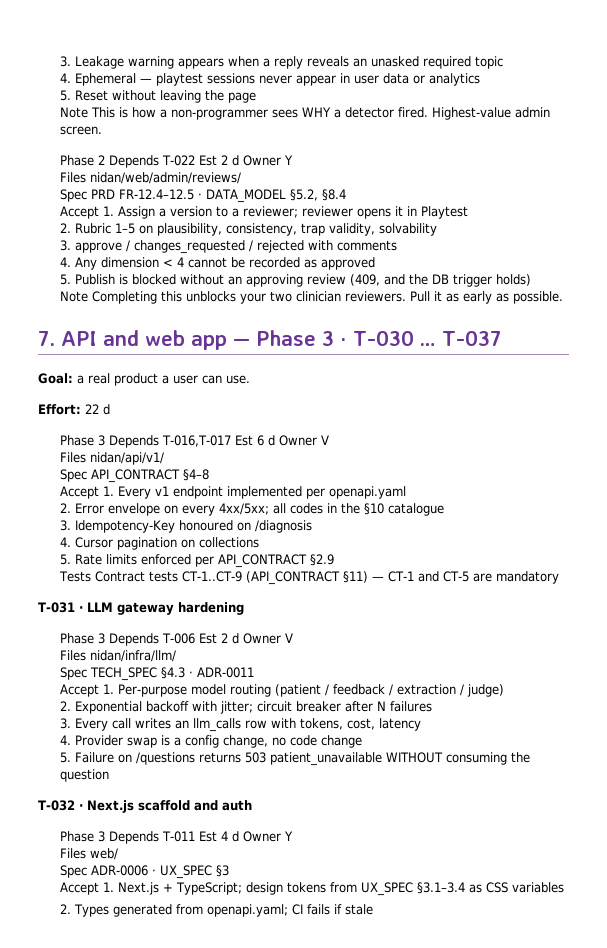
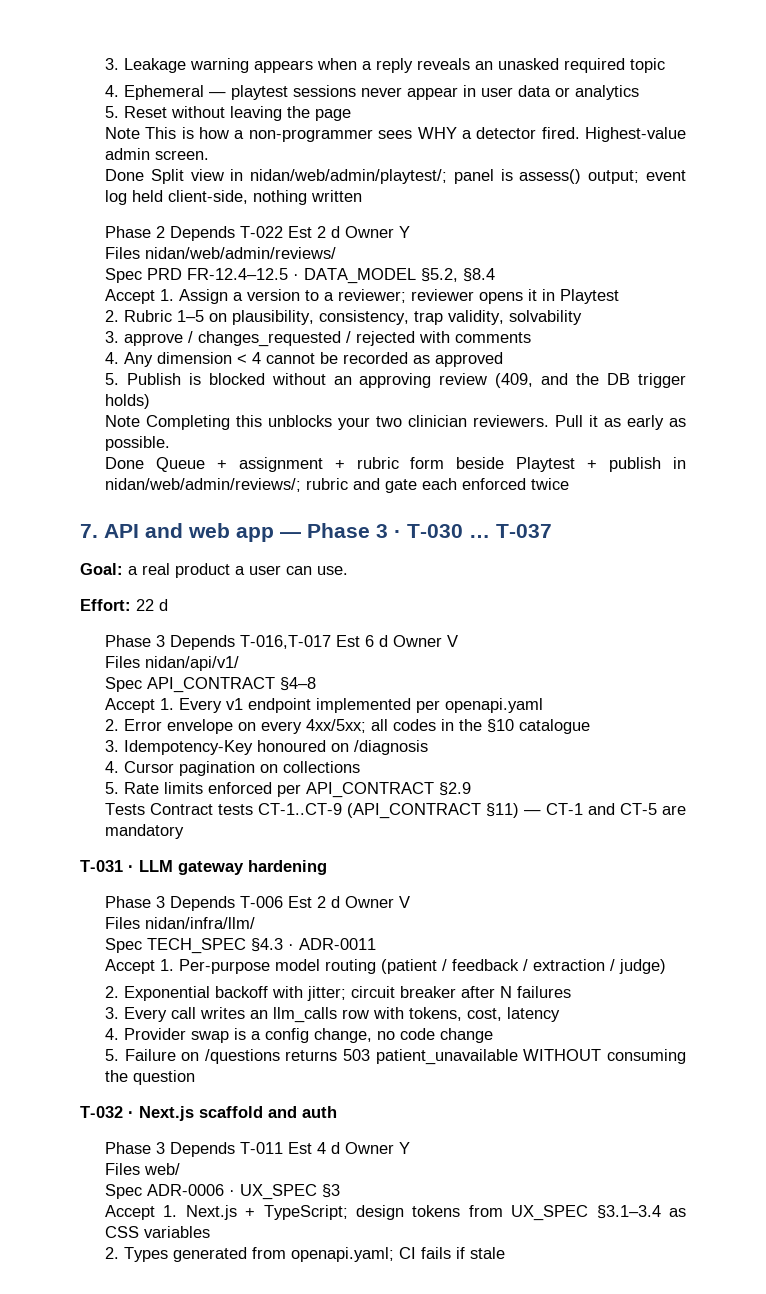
+ Done Split view in nidan/web/admin/playtest/; panel is assess() output; event log held client-side, nothing written
+ Done Queue + assignment + rubric form beside Playtest + publish in nidan/web/admin/reviews/; rubric and gate each enforced twice

